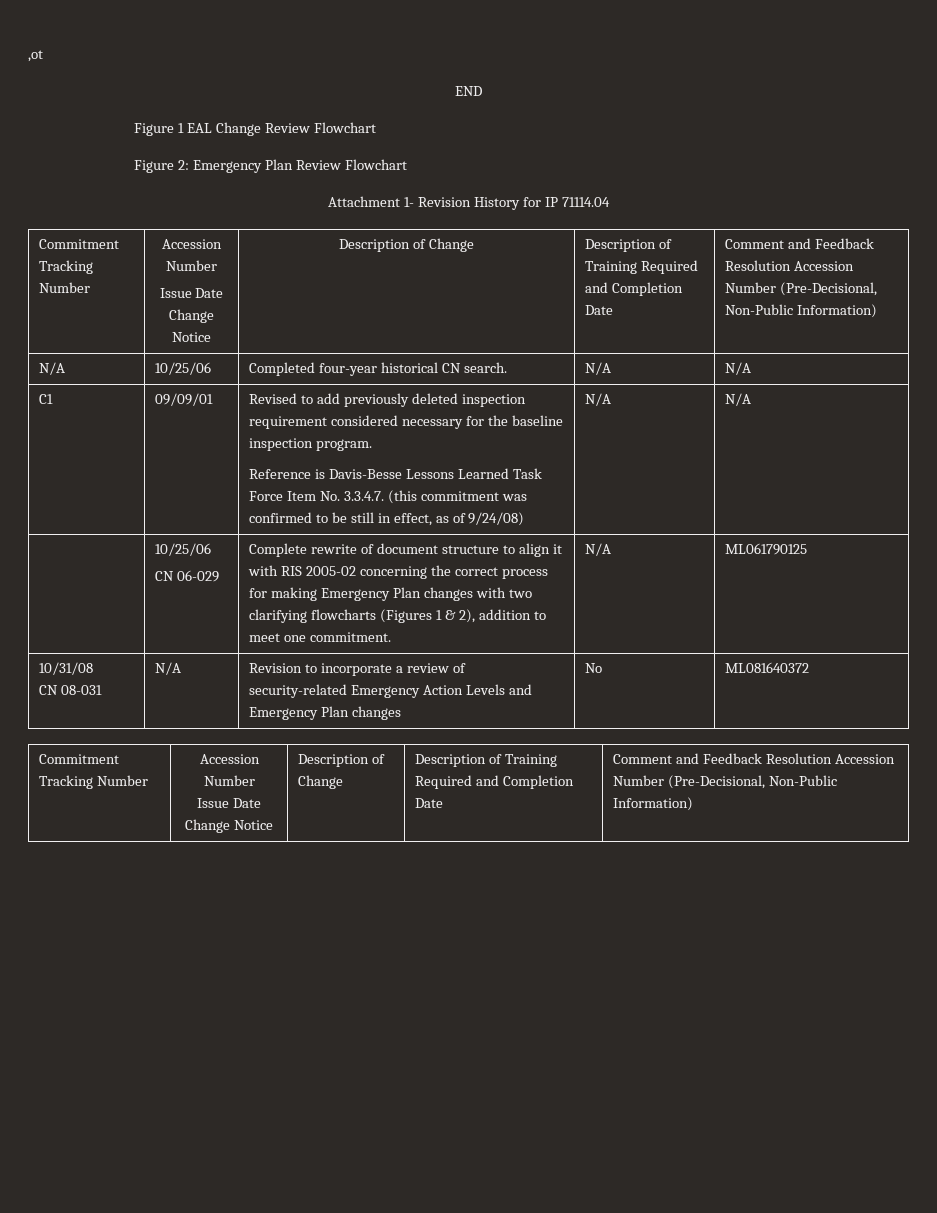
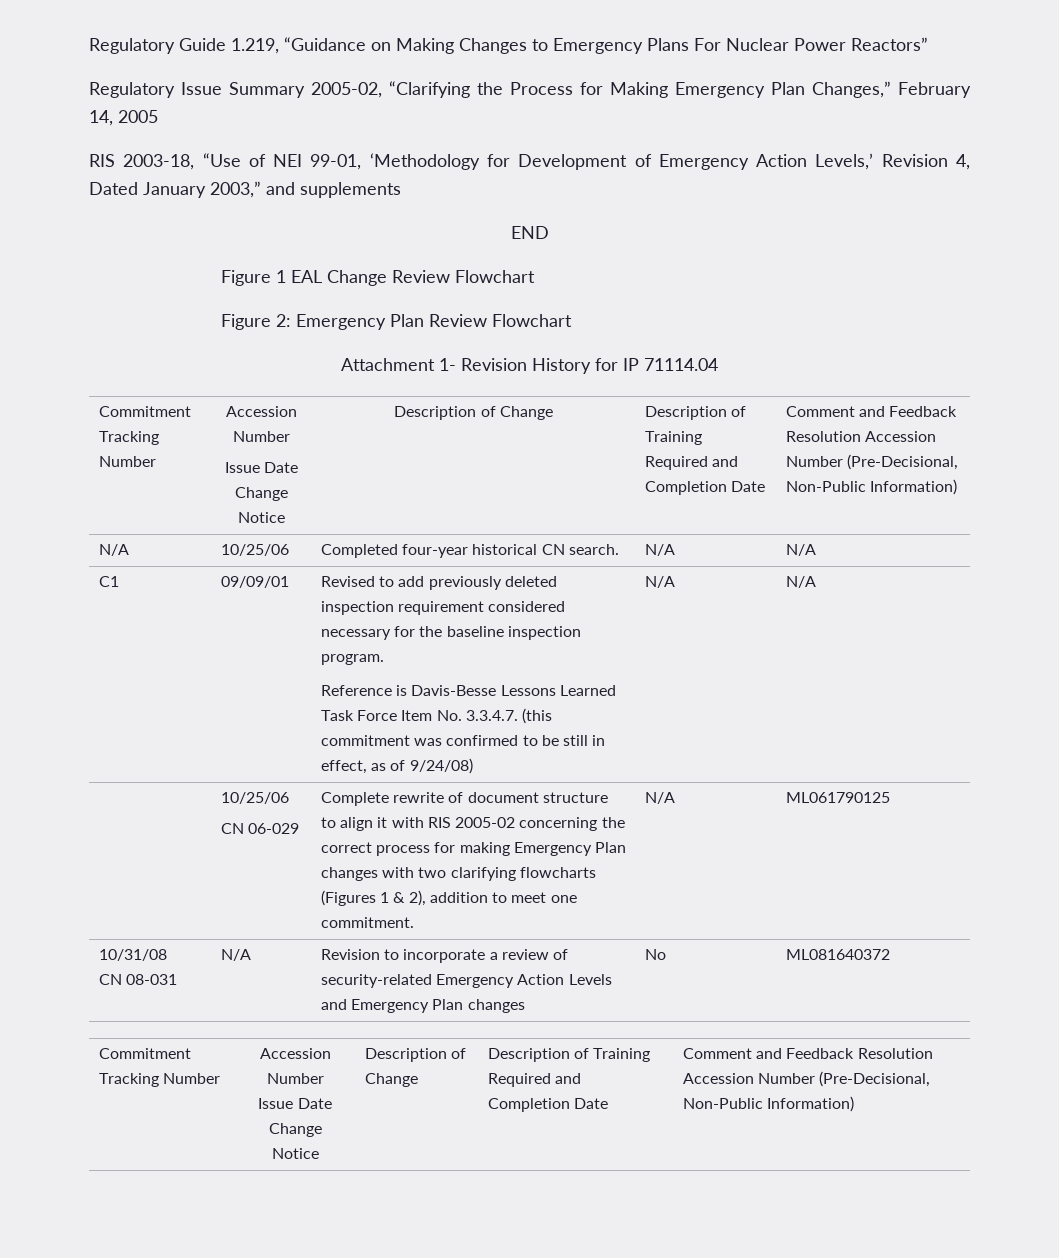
- ,ot
+ Regulatory Guide 1.219, “Guidance on Making Changes to Emergency Plans For Nuclear Power Reactors”
+ Regulatory Issue Summary 2005-02, “Clarifying the Process for Making Emergency Plan Changes,” February 14, 2005
+ RIS 2003-18, “Use of NEI 99-01, ‘Methodology for Development of Emergency Action Levels,’ Revision 4, Dated January 2003,” and supplements

